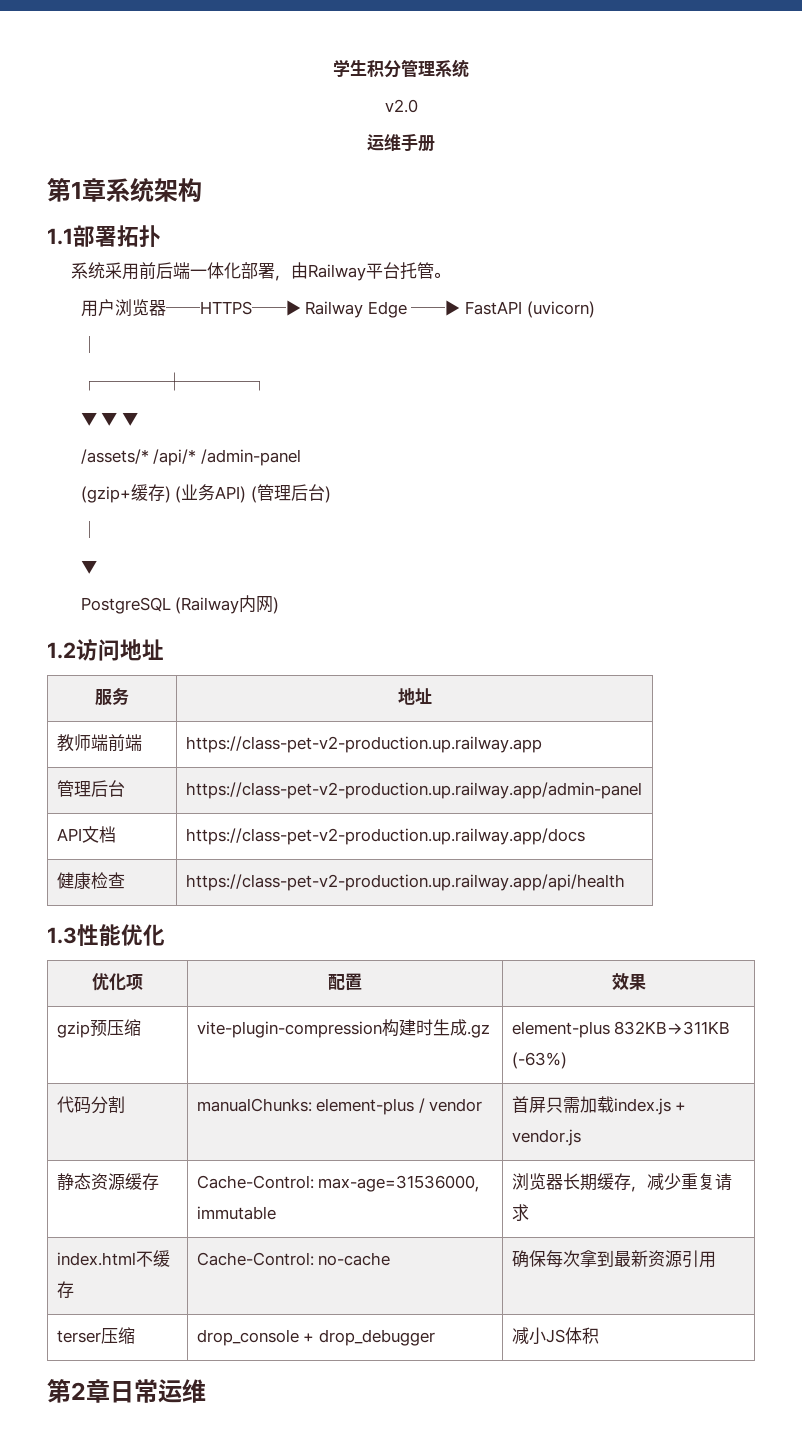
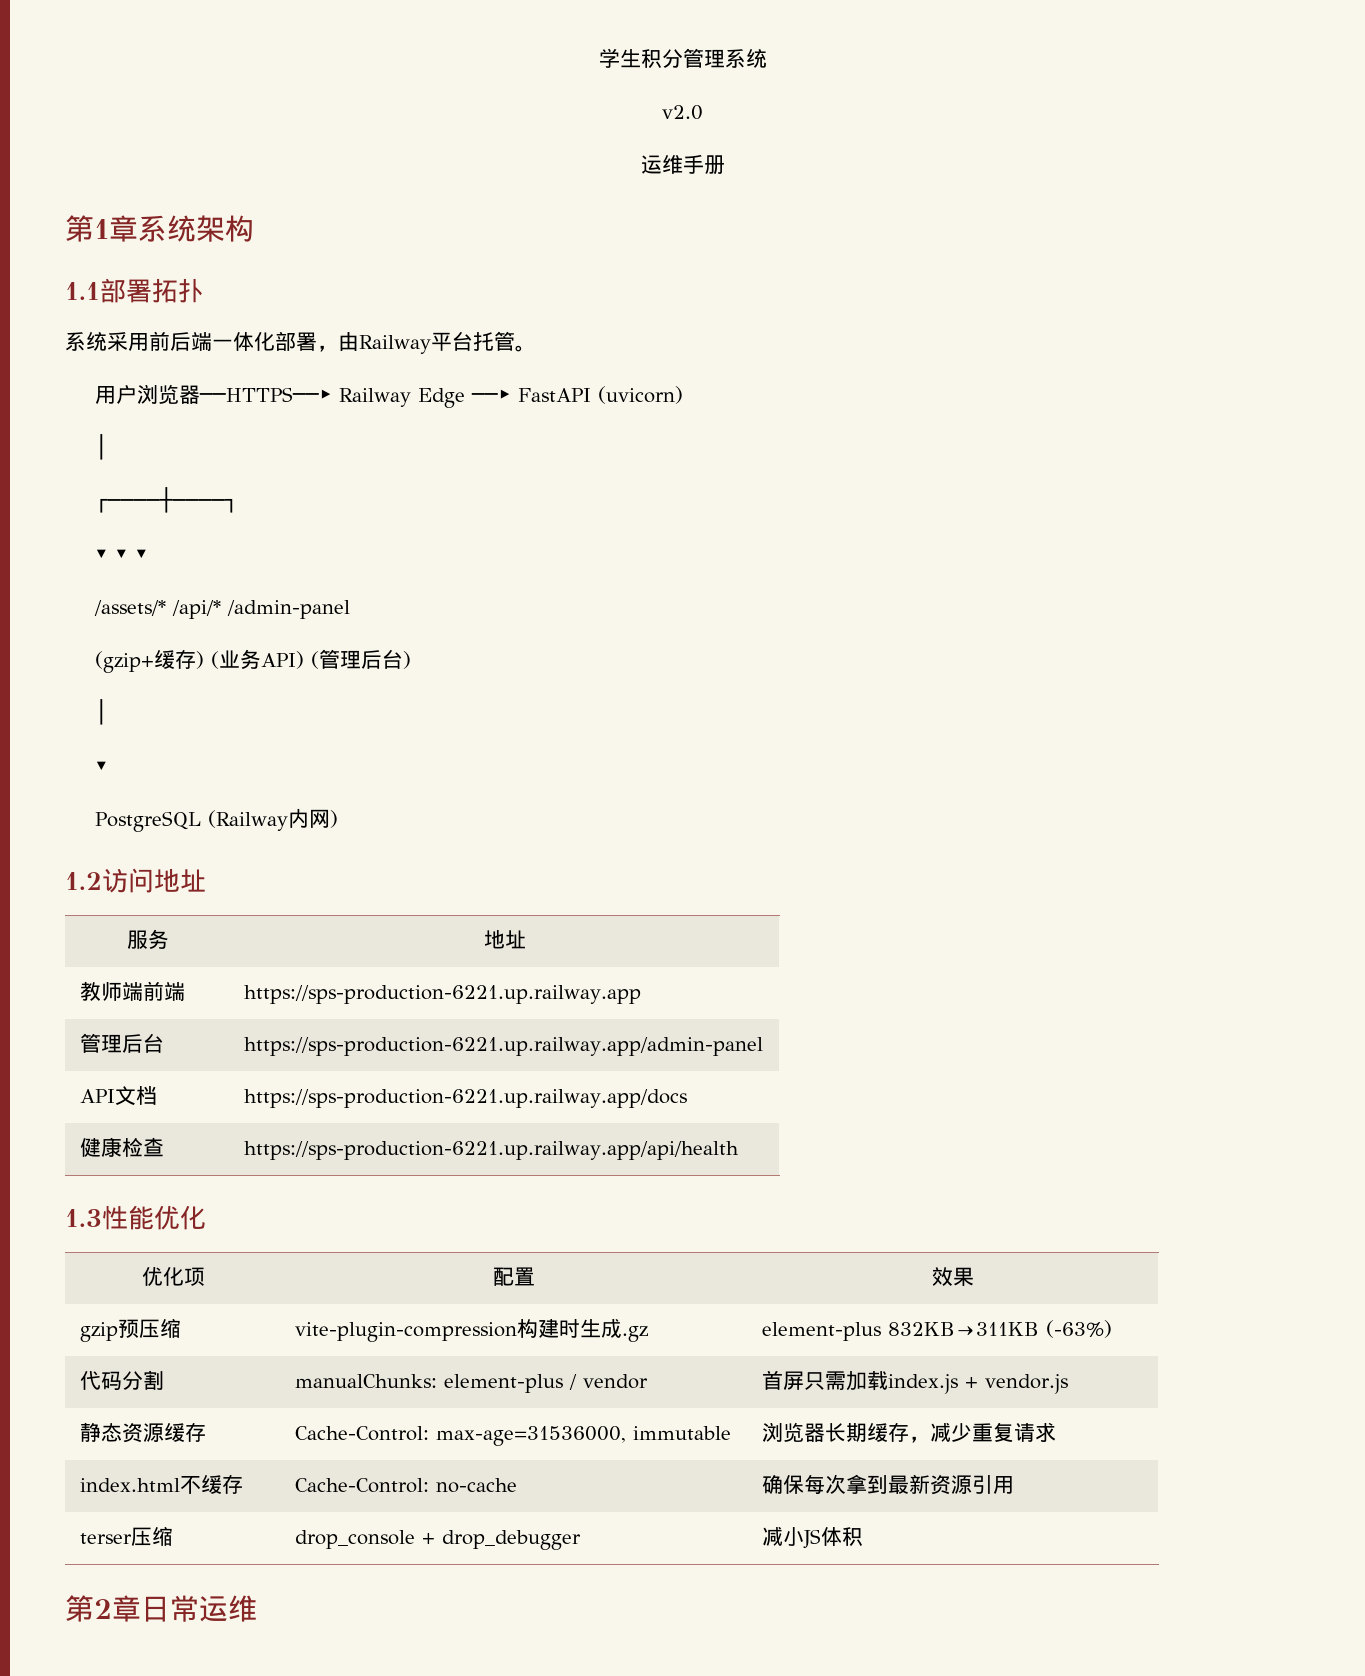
- 教师端前端 | https://class-pet-v2-production.up.railway.app
+ 教师端前端 | https://sps-production-6221.up.railway.app
- 管理后台 | https://class-pet-v2-production.up.railway.app/admin-panel
+ 管理后台 | https://sps-production-6221.up.railway.app/admin-panel
- API文档 | https://class-pet-v2-production.up.railway.app/docs
+ API文档 | https://sps-production-6221.up.railway.app/docs
- 健康检查 | https://class-pet-v2-production.up.railway.app/api/health
+ 健康检查 | https://sps-production-6221.up.railway.app/api/health

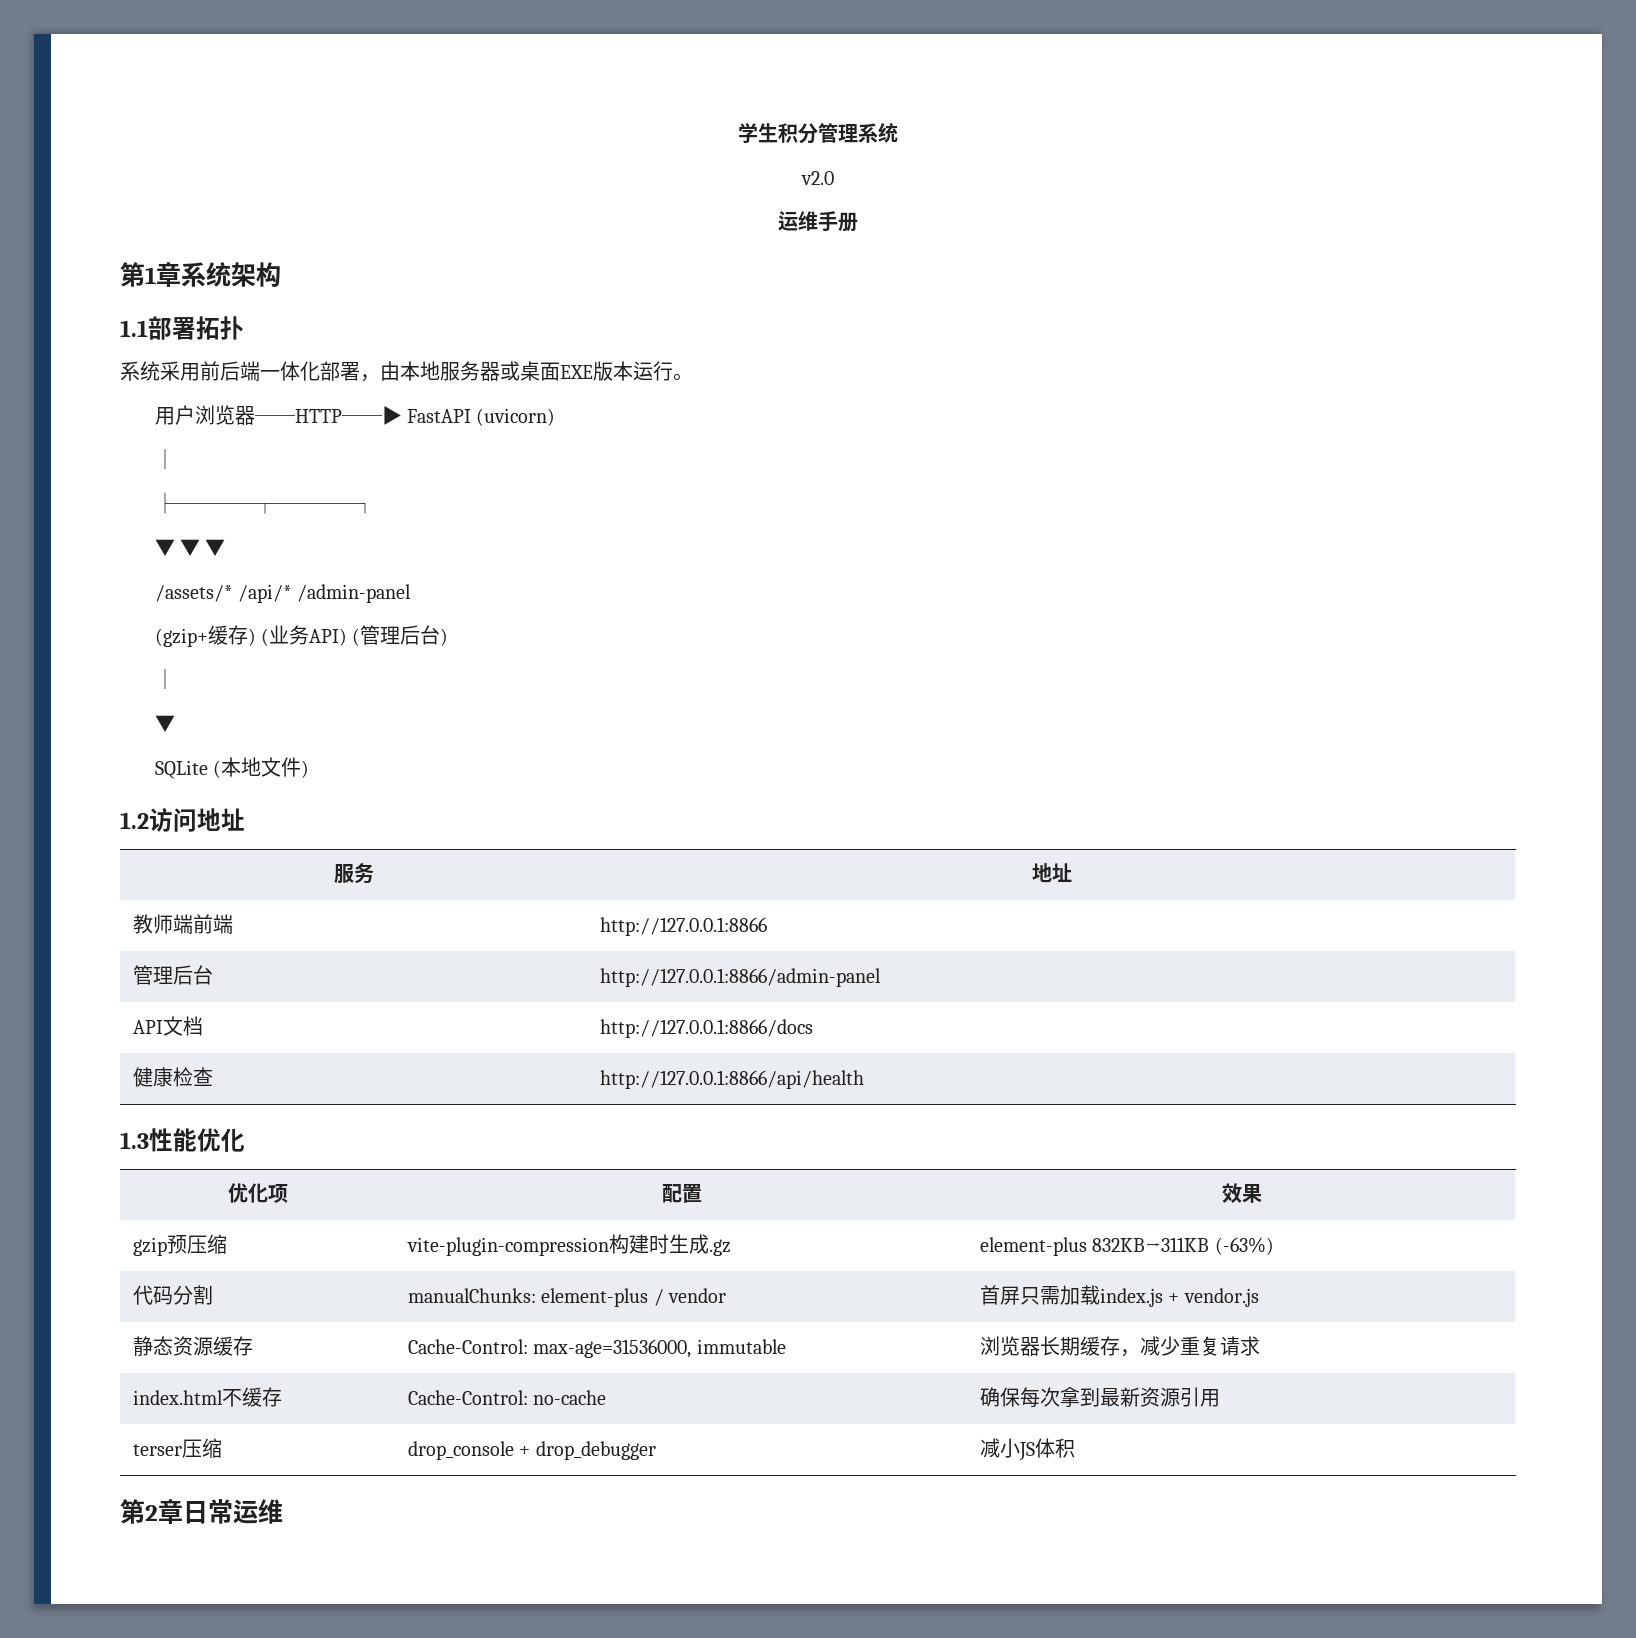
- 系统采用前后端一体化部署，由Railway平台托管。
+ 系统采用前后端一体化部署，由本地服务器或桌面EXE版本运行。
- 用户浏览器──HTTPS──▶ Railway Edge ──▶ FastAPI (uvicorn)
+ 用户浏览器──HTTP──▶ FastAPI (uvicorn)
- ┌────┼────┐
+ ├────┬────┐
- PostgreSQL (Railway内网)
+ SQLite (本地文件)
- 教师端前端 | https://sps-production-6221.up.railway.app
+ 教师端前端 | http://127.0.0.1:8866
- 管理后台 | https://sps-production-6221.up.railway.app/admin-panel
+ 管理后台 | http://127.0.0.1:8866/admin-panel
- API文档 | https://sps-production-6221.up.railway.app/docs
+ API文档 | http://127.0.0.1:8866/docs
- 健康检查 | https://sps-production-6221.up.railway.app/api/health
+ 健康检查 | http://127.0.0.1:8866/api/health

